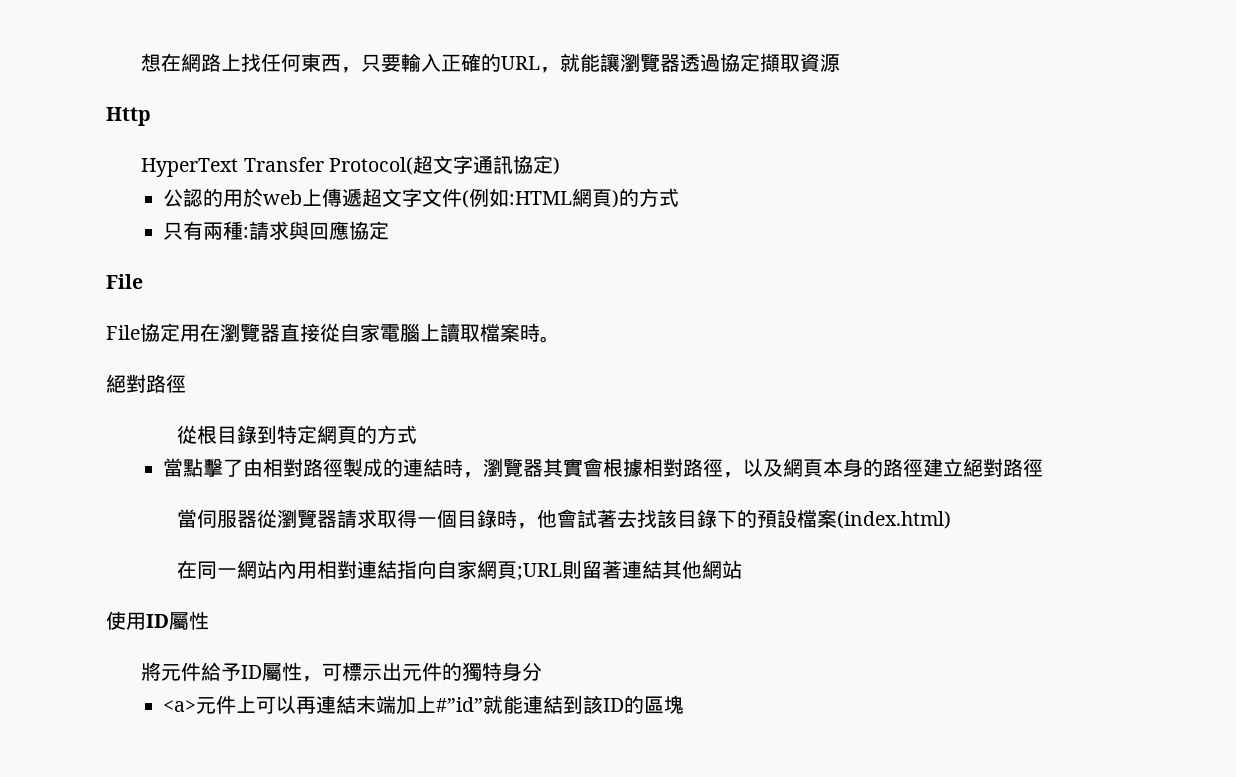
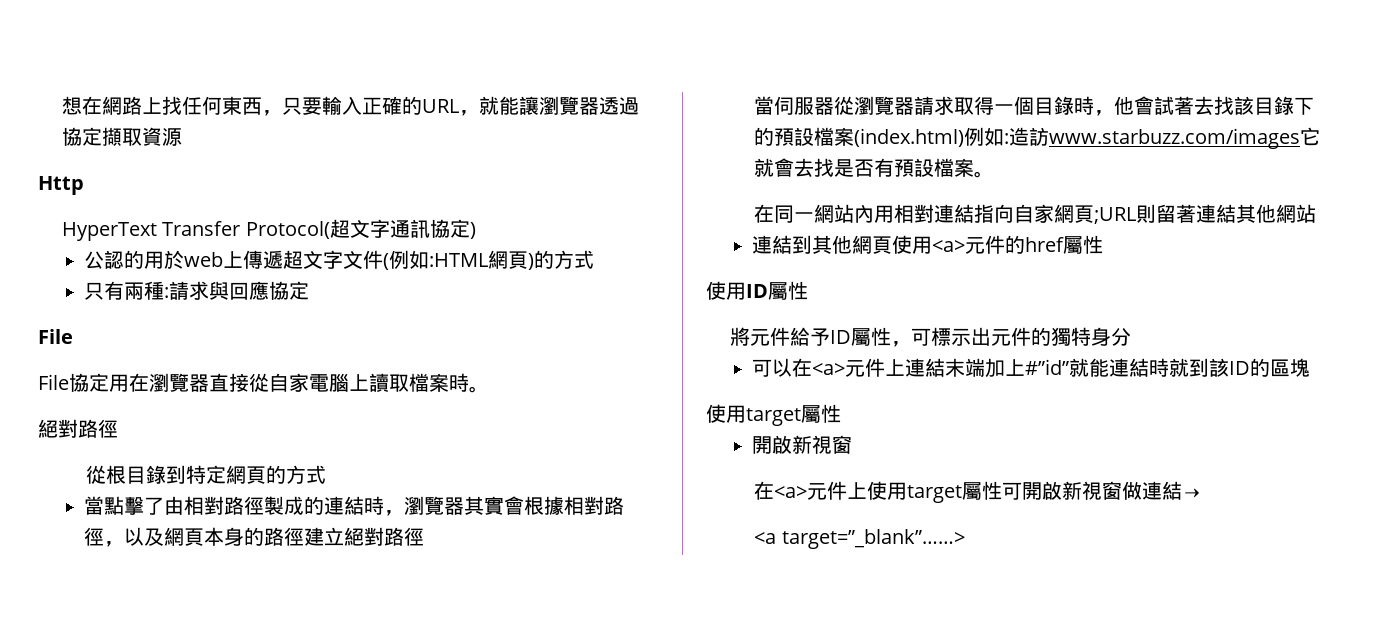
- 當伺服器從瀏覽器請求取得一個目錄時，他會試著去找該目錄下的預設檔案(index.html)
+ 當伺服器從瀏覽器請求取得一個目錄時，他會試著去找該目錄下的預設檔案(index.html)例如:造訪www.starbuzz.com/images它就會去找是否有預設檔案。
+ 連結到其他網頁使用<a>元件的href屬性
- <a>元件上可以再連結末端加上#”id”就能連結到該ID的區塊
+ 可以在<a>元件上連結末端加上#”id”就能連結時就到該ID的區塊
+ 使用target屬性
+ 開啟新視窗
+ 在<a>元件上使用target屬性可開啟新視窗做連結→
+ <a target=”_blank”……>

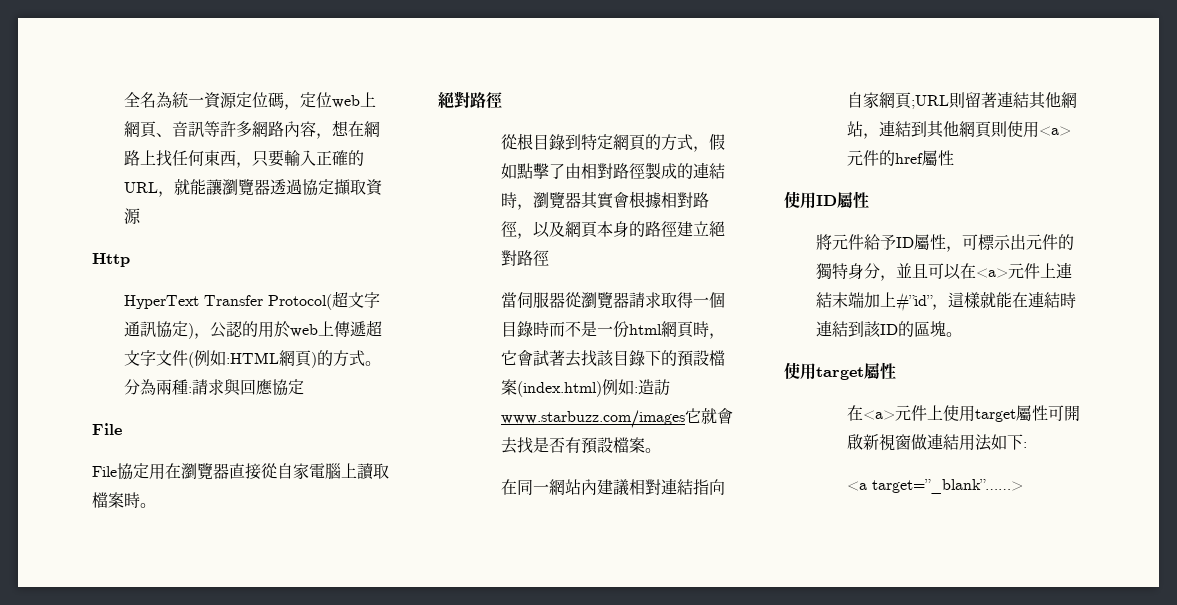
- 想在網路上找任何東西，只要輸入正確的URL，就能讓瀏覽器透過協定擷取資源
+ 全名為統一資源定位碼，定位web上網頁、音訊等許多網路內容，想在網路上找任何東西，只要輸入正確的URL，就能讓瀏覽器透過協定擷取資源
- HyperText Transfer Protocol(超文字通訊協定)
- 公認的用於web上傳遞超文字文件(例如:HTML網頁)的方式
- 只有兩種:請求與回應協定
+ HyperText Transfer Protocol(超文字通訊協定)，公認的用於web上傳遞超文字文件(例如:HTML網頁)的方式。分為兩種:請求與回應協定
- 從根目錄到特定網頁的方式
- 當點擊了由相對路徑製成的連結時，瀏覽器其實會根據相對路徑，以及網頁本身的路徑建立絕對路徑
+ 從根目錄到特定網頁的方式，假如點擊了由相對路徑製成的連結時，瀏覽器其實會根據相對路徑，以及網頁本身的路徑建立絕對路徑
- 當伺服器從瀏覽器請求取得一個目錄時，他會試著去找該目錄下的預設檔案(index.html)例如:造訪www.starbuzz.com/images它就會去找是否有預設檔案。
+ 當伺服器從瀏覽器請求取得一個目錄時而不是一份html網頁時，它會試著去找該目錄下的預設檔案(index.html)例如:造訪www.starbuzz.com/images它就會去找是否有預設檔案。
- 在同一網站內用相對連結指向自家網頁;URL則留著連結其他網站
- 連結到其他網頁使用<a>元件的href屬性
+ 在同一網站內建議相對連結指向自家網頁;URL則留著連結其他網站，連結到其他網頁則使用<a>元件的href屬性
- 將元件給予ID屬性，可標示出元件的獨特身分
- 可以在<a>元件上連結末端加上#”id”就能連結時就到該ID的區塊
+ 將元件給予ID屬性，可標示出元件的獨特身分，並且可以在<a>元件上連結末端加上#”id”，這樣就能在連結時連結到該ID的區塊。
  使用target屬性
- 開啟新視窗
- 在<a>元件上使用target屬性可開啟新視窗做連結→
+ 在<a>元件上使用target屬性可開啟新視窗做連結用法如下:

